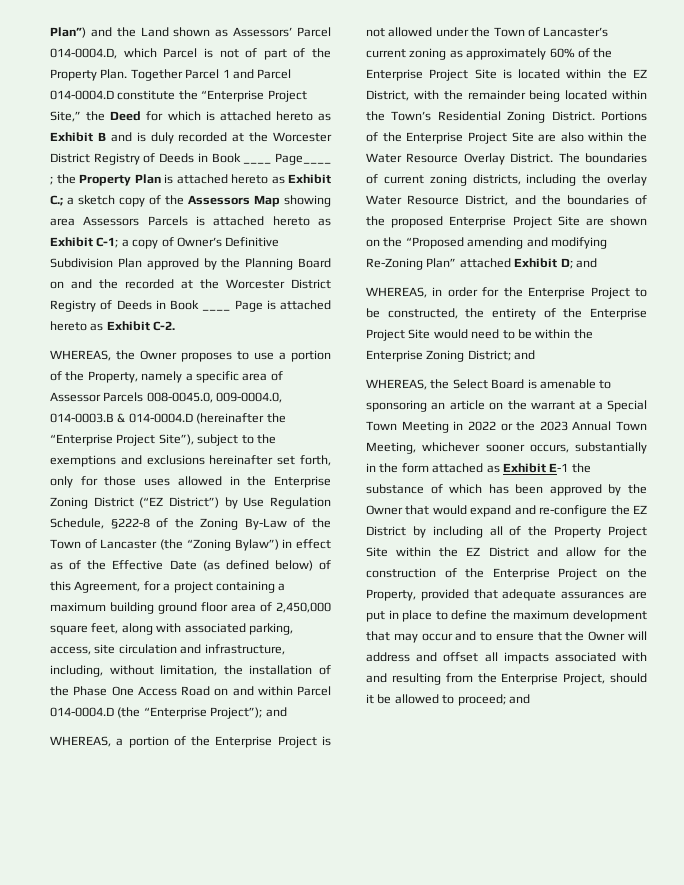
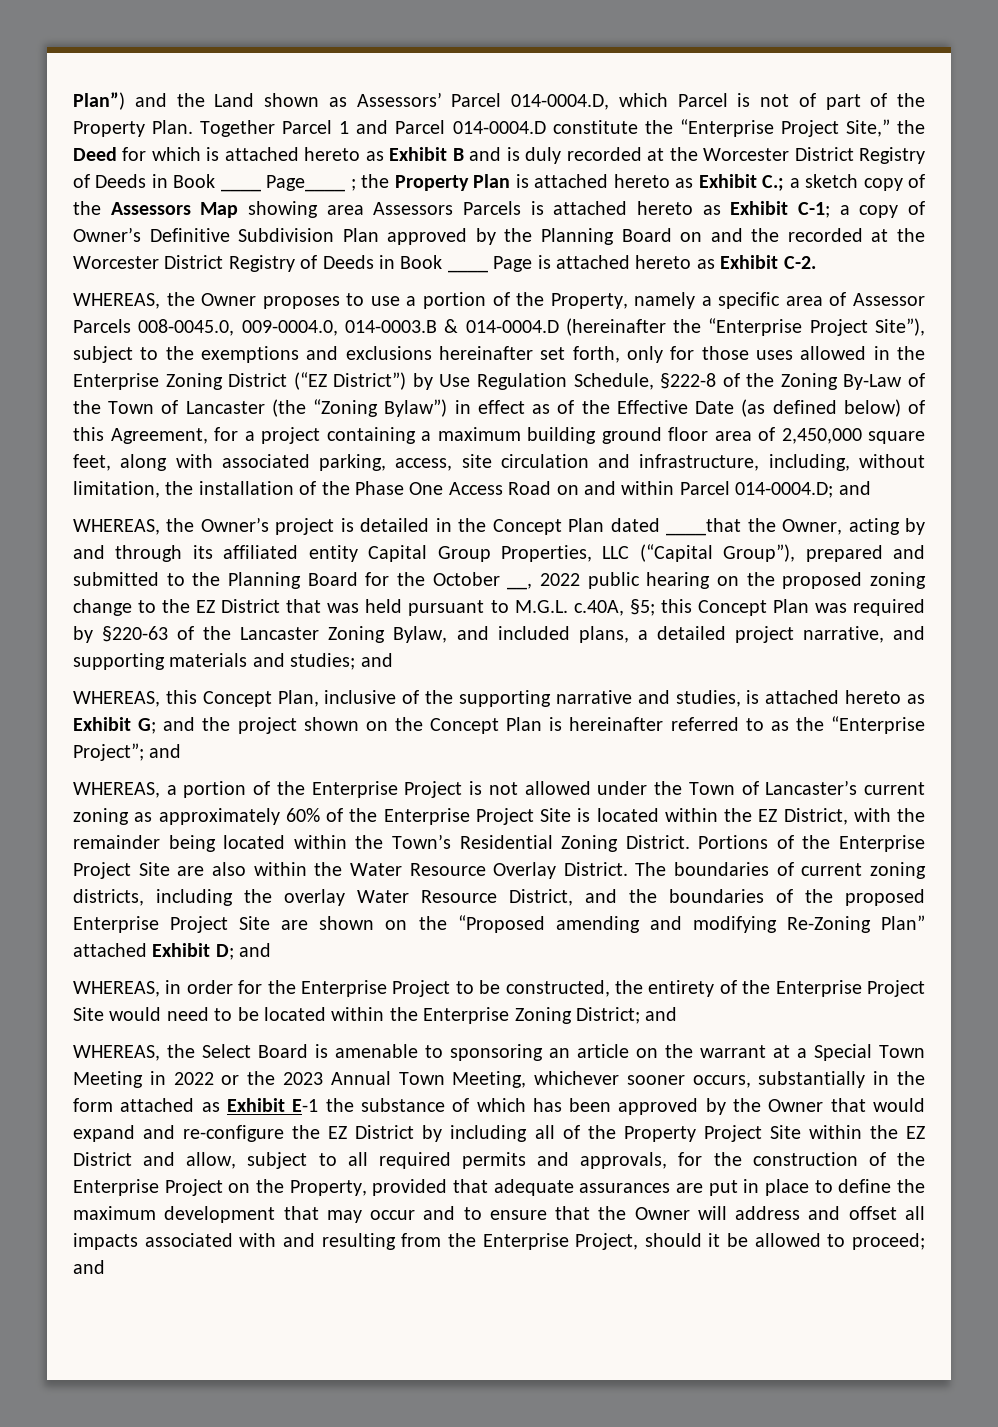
- WHEREAS, the Owner proposes to use a portion of the Property, namely a specific area of Assessor Parcels 008-0045.0, 009-0004.0, 014-0003.B & 014-0004.D (hereinafter the “Enterprise Project Site”), subject to the exemptions and exclusions hereinafter set forth, only for those uses allowed in the Enterprise Zoning District (“EZ District”) by Use Regulation Schedule, §222-8 of the Zoning By-Law of the Town of Lancaster (the “Zoning Bylaw”) in effect as of the Effective Date (as defined below) of this Agreement, for a project containing a maximum building ground floor area of 2,450,000 square feet, along with associated parking, access, site circulation and infrastructure, including, without limitation, the installation of the Phase One Access Road on and within Parcel 014-0004.D (the “Enterprise Project”);
+ WHEREAS, the Owner proposes to use a portion of the Property, namely a specific area of Assessor Parcels 008-0045.0, 009-0004.0, 014-0003.B & 014-0004.D (hereinafter the “Enterprise Project Site”), subject to the exemptions and exclusions hereinafter set forth, only for those uses allowed in the Enterprise Zoning District (“EZ District”) by Use Regulation Schedule, §222-8 of the Zoning By-Law of the Town of Lancaster (the “Zoning Bylaw”) in effect as of the Effective Date (as defined below) of this Agreement, for a project containing a maximum building ground floor area of 2,450,000 square feet, along with associated parking, access, site circulation and infrastructure, including, without limitation, the installation of the Phase One Access Road on and within Parcel 014-0004.D; and
+ WHEREAS, the Owner’s project is detailed in the Concept Plan dated ____that the Owner, acting by and through its affiliated entity Capital Group Properties, LLC (“Capital Group”), prepared and submitted to the Planning Board for the October __, 2022 public hearing on the proposed zoning change to the EZ District that was held pursuant to M.G.L. c.40A, §5; this Concept Plan was required by §220-63 of the Lancaster Zoning Bylaw, and included plans, a detailed project narrative, and supporting materials and studies; and
+ WHEREAS, this Concept Plan, inclusive of the supporting narrative and studies, is attached hereto as Exhibit G; and the project shown on the Concept Plan is hereinafter referred to as the “Enterprise Project”;
- WHEREAS, in order for the Enterprise Project to be constructed, the entirety of the Enterprise Project Site would need to be within the Enterprise Zoning District; and
+ WHEREAS, in order for the Enterprise Project to be constructed, the entirety of the Enterprise Project Site would need to be located within the Enterprise Zoning District; and
- WHEREAS, the Select Board is amenable to sponsoring an article on the warrant at a Special Town Meeting in 2022 or the 2023 Annual Town Meeting, whichever sooner occurs, substantially in the form attached as Exhibit E-1 the substance of which has been approved by the Owner that would expand and re-configure the EZ District by including all of the Property Project Site within the EZ District and allow for the construction of the Enterprise Project on the Property, provided that adequate assurances are put in place to define the maximum development that may occur and to ensure that the Owner will address and offset all impacts associated with and resulting from the Enterprise Project, should it be allowed to proceed;
+ WHEREAS, the Select Board is amenable to sponsoring an article on the warrant at a Special Town Meeting in 2022 or the 2023 Annual Town Meeting, whichever sooner occurs, substantially in the form attached as Exhibit E-1 the substance of which has been approved by the Owner that would expand and re-configure the EZ District by including all of the Property Project Site within the EZ District and allow, subject to all required permits and approvals, for the construction of the Enterprise Project on the Property, provided that adequate assurances are put in place to define the maximum development that may occur and to ensure that the Owner will address and offset all impacts associated with and resulting from the Enterprise Project, should it be allowed to proceed;

